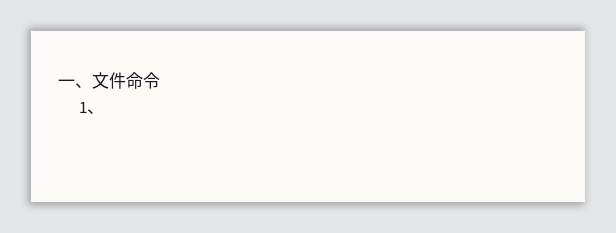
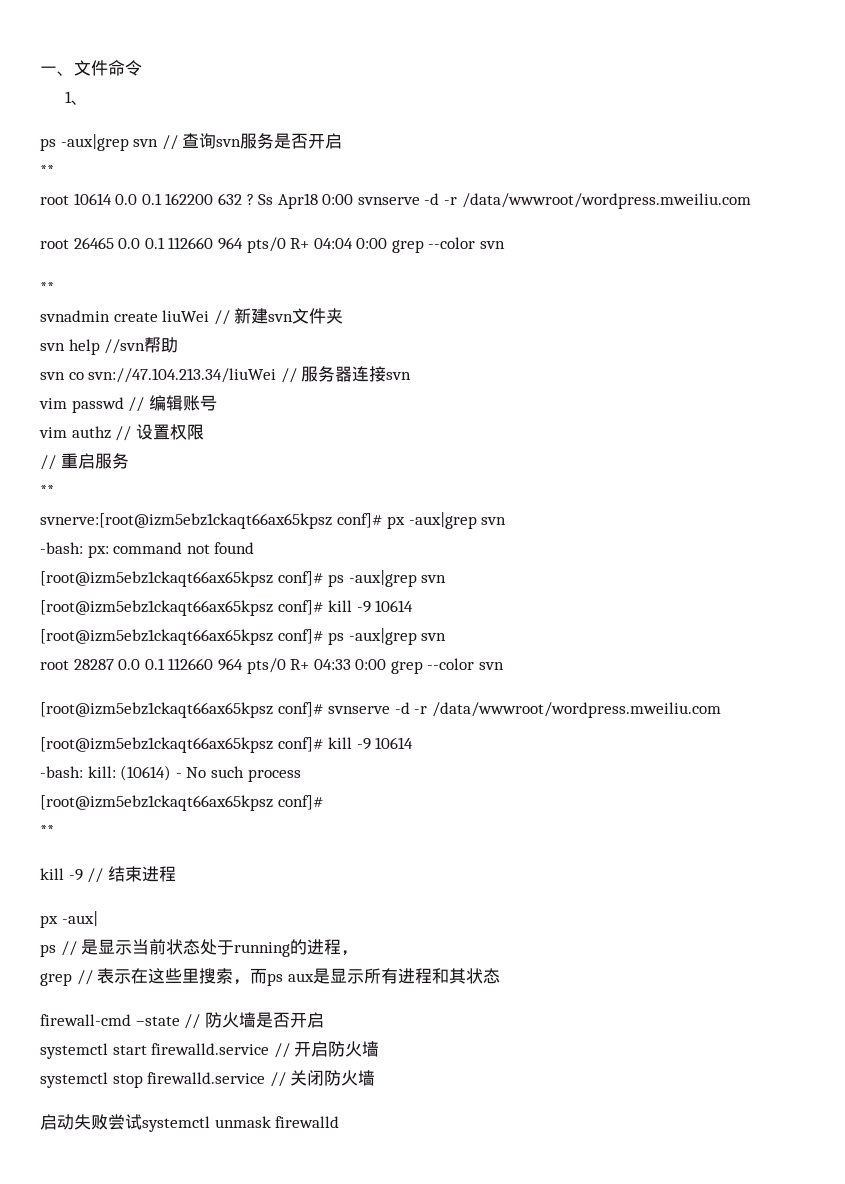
+ ps -aux|grep svn // 查询svn服务是否开启
+ **
+ root 10614 0.0 0.1 162200 632 ? Ss Apr18 0:00 svnserve -d -r /data/wwwroot/wordpress.mweiliu.com
+ root 26465 0.0 0.1 112660 964 pts/0 R+ 04:04 0:00 grep --color svn
+ **
+ svnadmin create liuWei // 新建svn文件夹
+ svn help //svn帮助
+ svn co svn://47.104.213.34/liuWei // 服务器连接svn
+ vim passwd // 编辑账号
+ vim authz // 设置权限
+ // 重启服务
+ **
+ svnerve:[root@izm5ebz1ckaqt66ax65kpsz conf]# px -aux|grep svn
+ -bash: px: command not found
+ [root@izm5ebz1ckaqt66ax65kpsz conf]# ps -aux|grep svn
+ [root@izm5ebz1ckaqt66ax65kpsz conf]# kill -9 10614
+ [root@izm5ebz1ckaqt66ax65kpsz conf]# ps -aux|grep svn
+ root 28287 0.0 0.1 112660 964 pts/0 R+ 04:33 0:00 grep --color svn
+ [root@izm5ebz1ckaqt66ax65kpsz conf]# svnserve -d -r /data/wwwroot/wordpress.mweiliu.com
+ [root@izm5ebz1ckaqt66ax65kpsz conf]# kill -9 10614
+ -bash: kill: (10614) - No such process
+ [root@izm5ebz1ckaqt66ax65kpsz conf]#
+ **
+ kill -9 // 结束进程
+ px -aux|
+ ps // 是显示当前状态处于running的进程，
+ grep // 表示在这些里搜索，而ps aux是显示所有进程和其状态
+ firewall-cmd –state // 防火墙是否开启
+ systemctl start firewalld.service // 开启防火墙
+ systemctl stop firewalld.service // 关闭防火墙
+ 启动失败尝试systemctl unmask firewalld

